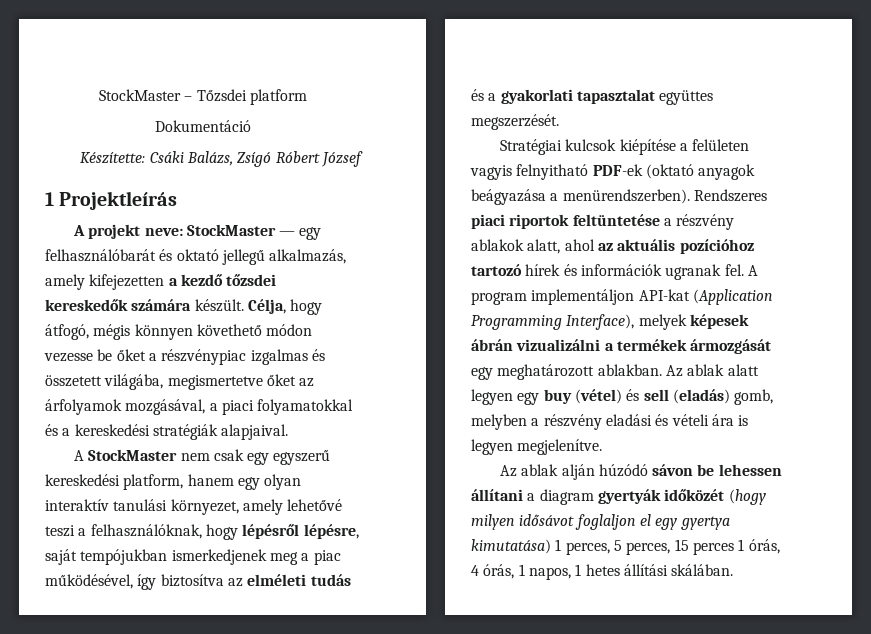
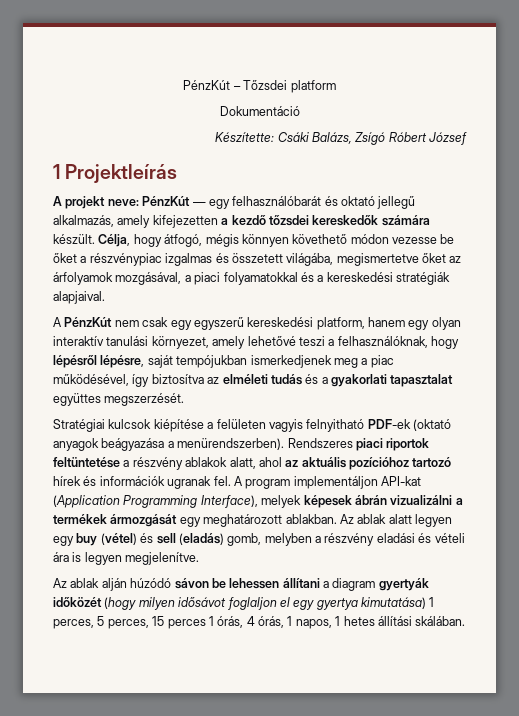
- StockMaster – Tőzsdei platform
+ PénzKút – Tőzsdei platform
- A projekt neve: StockMaster — egy felhasználóbarát és oktató jellegű alkalmazás, amely kifejezetten a kezdő tőzsdei kereskedők számára készült.
+ A projekt neve: PénzKút — egy felhasználóbarát és oktató jellegű alkalmazás, amely kifejezetten a kezdő tőzsdei kereskedők számára készült.
- A StockMaster nem csak egy egyszerű kereskedési platform, hanem egy olyan interaktív tanulási környezet, amely lehetővé teszi a felhasználóknak, hogy lépésről lépésre, saját tempójukban ismerkedjenek meg a piac működésével, így biztosítva az elméleti tudás és a gyakorlati tapasztalat együttes megszerzését.
+ A PénzKút nem csak egy egyszerű kereskedési platform, hanem egy olyan interaktív tanulási környezet, amely lehetővé teszi a felhasználóknak, hogy lépésről lépésre, saját tempójukban ismerkedjenek meg a piac működésével, így biztosítva az elméleti tudás és a gyakorlati tapasztalat együttes megszerzését.

